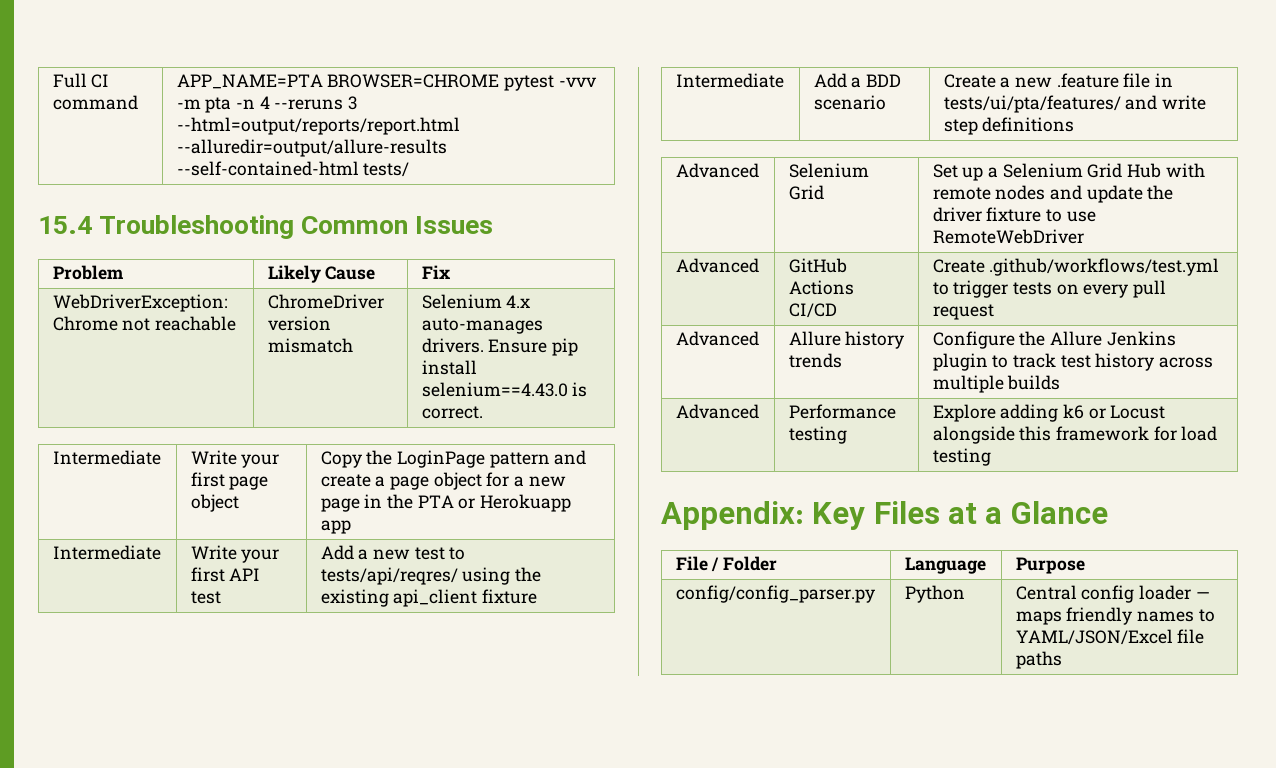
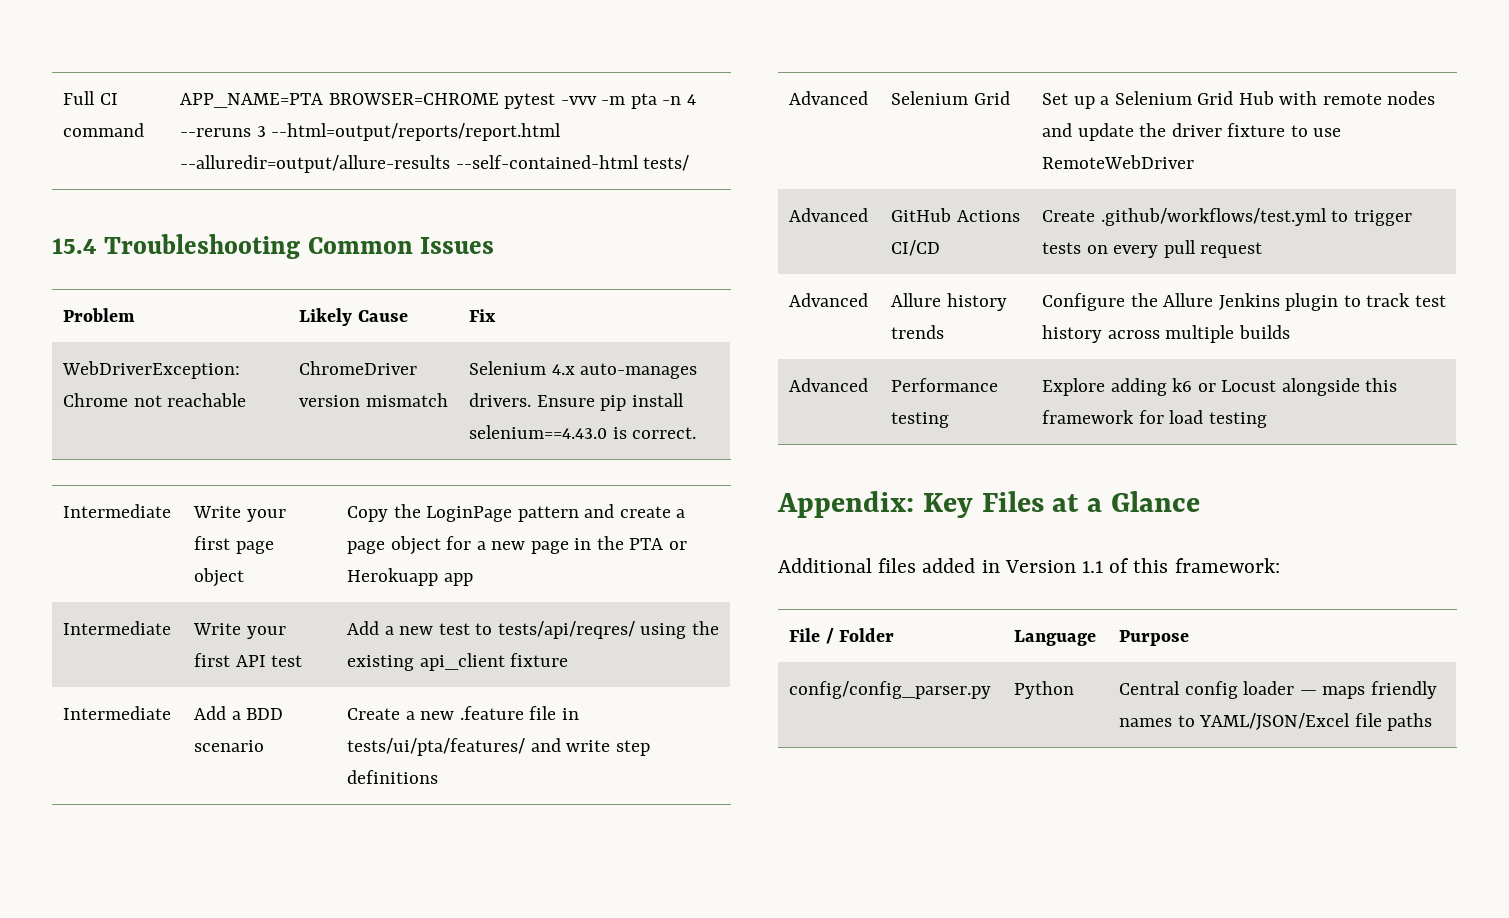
+ Additional files added in Version 1.1 of this framework:

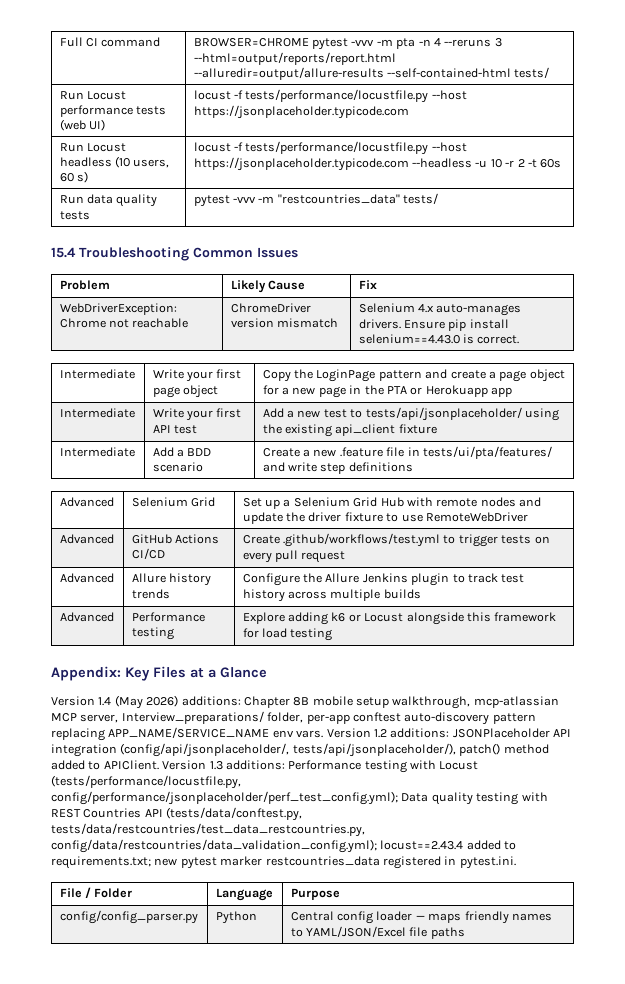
- Full CI command | APP_NAME=PTA BROWSER=CHROME pytest -vvv -m pta -n 4 --reruns 3 --html=output/reports/report.html --alluredir=output/allure-results --self-contained-html tests/
+ Full CI command | BROWSER=CHROME pytest -vvv -m pta -n 4 --reruns 3 --html=output/reports/report.html --alluredir=output/allure-results --self-contained-html tests/
+ Run Locust performance tests (web UI) | locust -f tests/performance/locustfile.py --host https://jsonplaceholder.typicode.com
+ Run Locust headless (10 users, 60 s) | locust -f tests/performance/locustfile.py --host https://jsonplaceholder.typicode.com --headless -u 10 -r 2 -t 60s
+ Run data quality tests | pytest -vvv -m "restcountries_data" tests/
- Intermediate | Write your first API test | Add a new test to tests/api/reqres/ using the existing api_client fixture
+ Intermediate | Write your first API test | Add a new test to tests/api/jsonplaceholder/ using the existing api_client fixture
- Additional files added in Version 1.1 of this framework:
+ Version 1.4 (May 2026) additions: Chapter 8B mobile setup walkthrough, mcp-atlassian MCP server, Interview_preparations/ folder, per-app conftest auto-discovery pattern replacing APP_NAME/SERVICE_NAME env vars. Version 1.2 additions: JSONPlaceholder API integration (config/api/jsonplaceholder/, tests/api/jsonplaceholder/), patch() method added to APIClient. Version 1.3 additions: Performance testing with Locust (tests/performance/locustfile.py, config/performance/jsonplaceholder/perf_test_config.yml); Data quality testing with REST Countries API (tests/data/conftest.py, tests/data/restcountries/test_data_restcountries.py, config/data/restcountries/data_validation_config.yml); locust==2.43.4 added to requirements.txt; new pytest marker restcountries_data registered in pytest.ini.

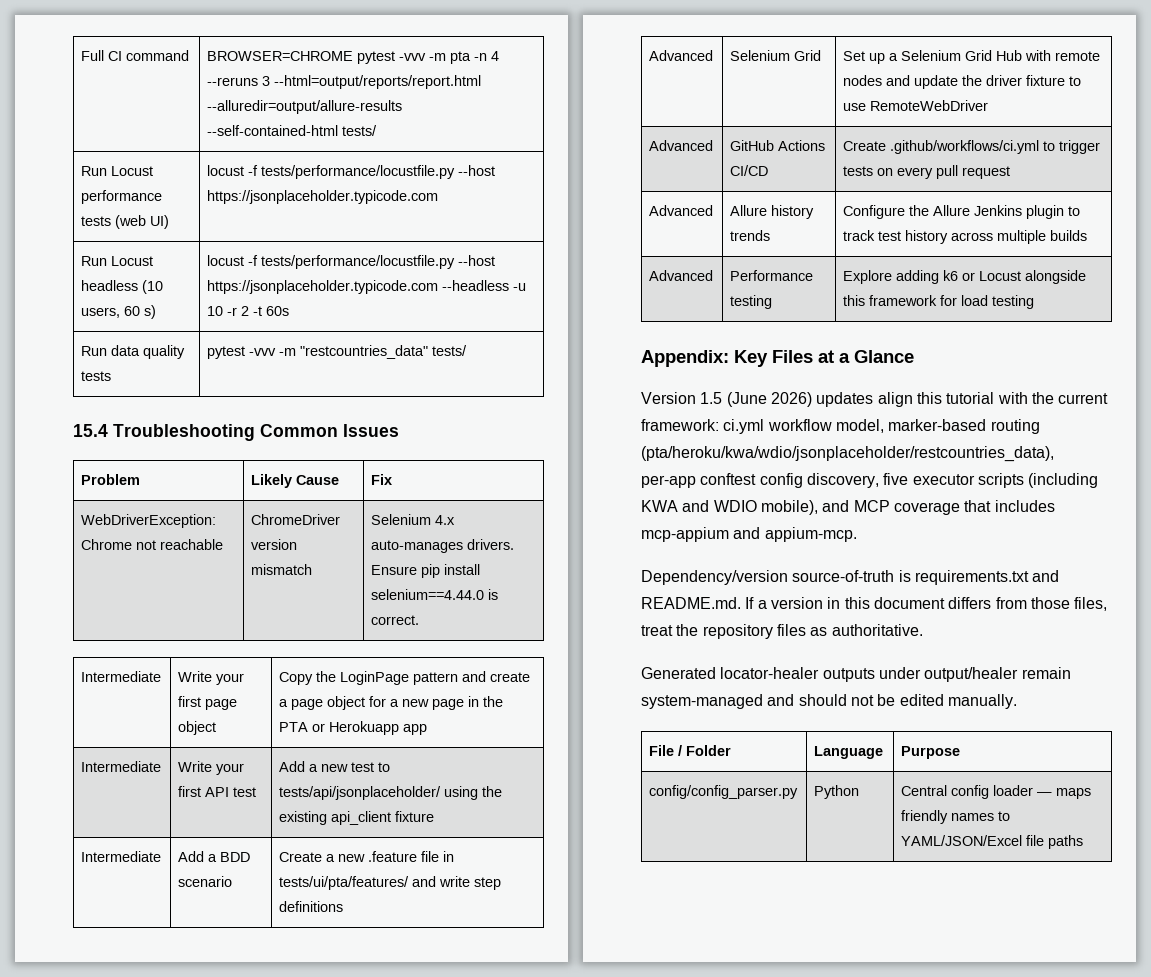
- WebDriverException: Chrome not reachable | ChromeDriver version mismatch | Selenium 4.x auto-manages drivers. Ensure pip install selenium==4.43.0 is correct.
+ WebDriverException: Chrome not reachable | ChromeDriver version mismatch | Selenium 4.x auto-manages drivers. Ensure pip install selenium==4.44.0 is correct.
- Advanced | GitHub Actions CI/CD | Create .github/workflows/test.yml to trigger tests on every pull request
+ Advanced | GitHub Actions CI/CD | Create .github/workflows/ci.yml to trigger tests on every pull request
- Version 1.4 (May 2026) additions: Chapter 8B mobile setup walkthrough, mcp-atlassian MCP server, Interview_preparations/ folder, per-app conftest auto-discovery pattern replacing APP_NAME/SERVICE_NAME env vars. Version 1.2 additions: JSONPlaceholder API integration (config/api/jsonplaceholder/, tests/api/jsonplaceholder/), patch() method added to APIClient. Version 1.3 additions: Performance testing with Locust (tests/performance/locustfile.py, config/performance/jsonplaceholder/perf_test_config.yml); Data quality testing with REST Countries API (tests/data/conftest.py, tests/data/restcountries/test_data_restcountries.py, config/data/restcountries/data_validation_config.yml); locust==2.43.4 added to requirements.txt; new pytest marker restcountries_data registered in pytest.ini.
+ Version 1.5 (June 2026) updates align this tutorial with the current framework: ci.yml workflow model, marker-based routing (pta/heroku/kwa/wdio/jsonplaceholder/restcountries_data), per-app conftest config discovery, five executor scripts (including KWA and WDIO mobile), and MCP coverage that includes mcp-appium and appium-mcp.
+ Dependency/version source-of-truth is requirements.txt and README.md. If a version in this document differs from those files, treat the repository files as authoritative.
+ Generated locator-healer outputs under output/healer remain system-managed and should not be edited manually.

